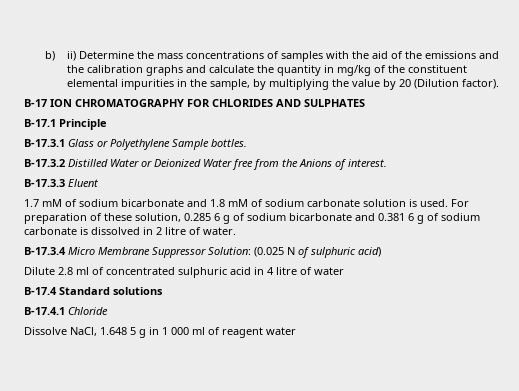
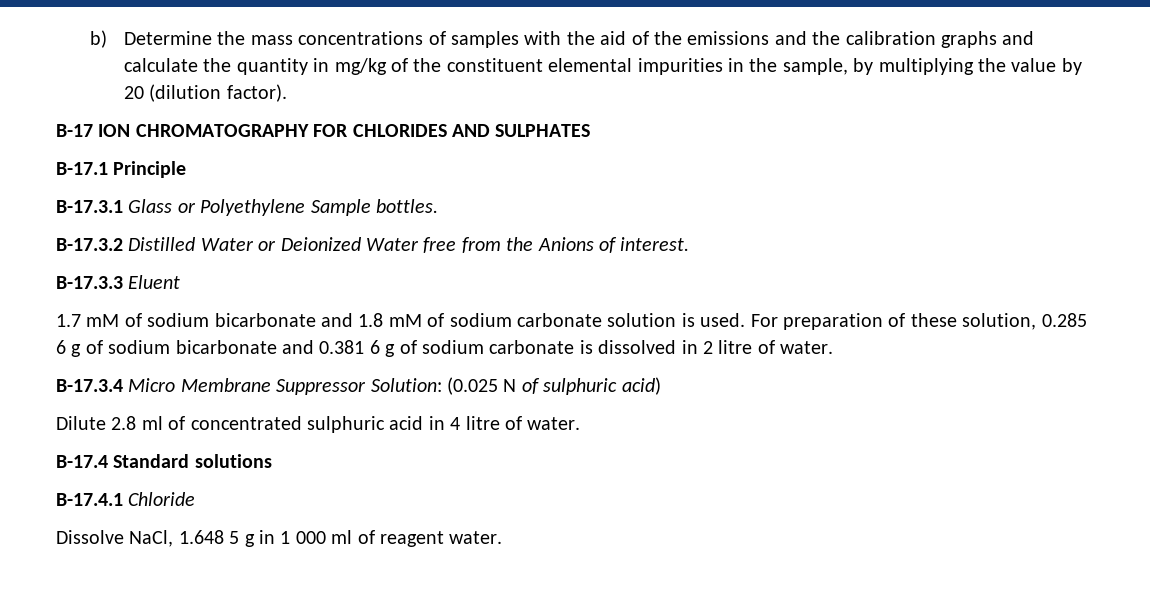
- b) ii) Determine the mass concentrations of samples with the aid of the emissions and the calibration graphs and calculate the quantity in mg/kg of the constituent elemental impurities in the sample, by multiplying the value by 20 (Dilution factor).
+ b) Determine the mass concentrations of samples with the aid of the emissions and the calibration graphs and calculate the quantity in mg/kg of the constituent elemental impurities in the sample, by multiplying the value by 20 (dilution factor).
- Dilute 2.8 ml of concentrated sulphuric acid in 4 litre of water
+ Dilute 2.8 ml of concentrated sulphuric acid in 4 litre of water.
- Dissolve NaCl, 1.648 5 g in 1 000 ml of reagent water
+ Dissolve NaCl, 1.648 5 g in 1 000 ml of reagent water.

